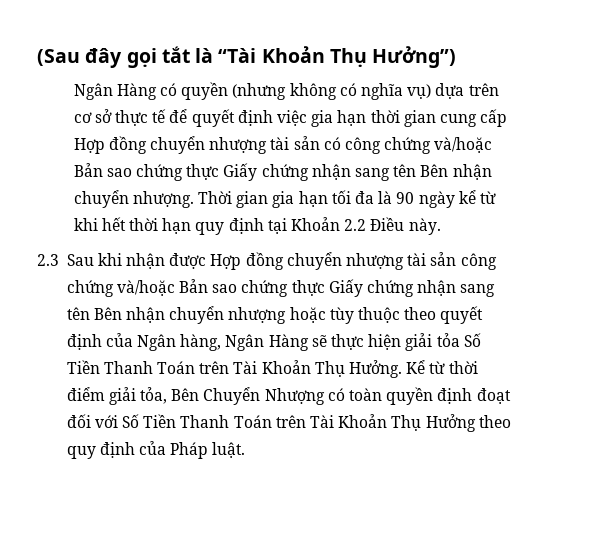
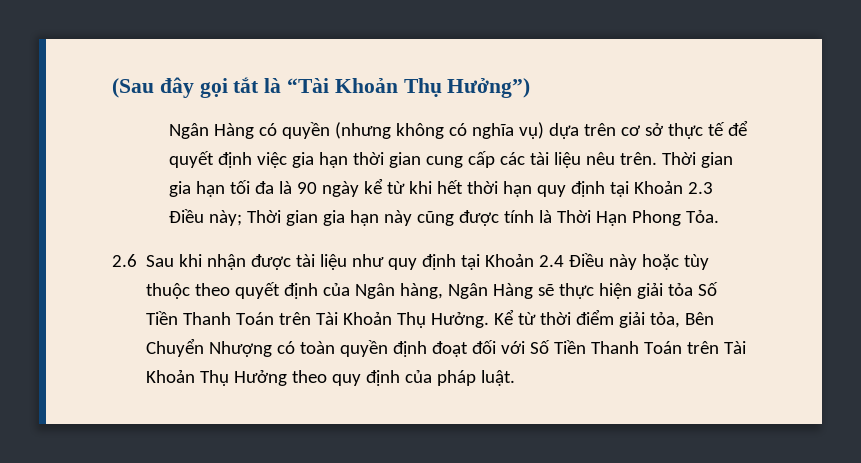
- Ngân Hàng có quyền (nhưng không có nghĩa vụ) dựa trên cơ sở thực tế để quyết định việc gia hạn thời gian cung cấp Hợp đồng chuyển nhượng tài sản có công chứng và/hoặc Bản sao chứng thực Giấy chứng nhận sang tên Bên nhận chuyển nhượng.
+ Ngân Hàng có quyền (nhưng không có nghĩa vụ) dựa trên cơ sở thực tế để quyết định việc gia hạn thời gian cung cấp các tài liệu nêu trên.
- Thời gian gia hạn tối đa là 90 ngày kể từ khi hết thời hạn quy định tại Khoản 2.2 Điều này.
- 2.3 Sau khi nhận được Hợp đồng chuyển nhượng tài sản công chứng và/hoặc Bản sao chứng thực Giấy chứng nhận sang tên Bên nhận chuyển nhượng hoặc tùy thuộc theo quyết định của Ngân hàng, Ngân Hàng sẽ thực hiện giải tỏa Số Tiền Thanh Toán trên Tài Khoản Thụ Hưởng.
+ Thời gian gia hạn tối đa là 90 ngày kể từ khi hết thời hạn quy định tại Khoản 2.3 Điều này; Thời gian gia hạn này cũng được tính là Thời Hạn Phong Tỏa.
+ 2.6 Sau khi nhận được tài liệu như quy định tại Khoản 2.4 Điều này hoặc tùy thuộc theo quyết định của Ngân hàng, Ngân Hàng sẽ thực hiện giải tỏa Số Tiền Thanh Toán trên Tài Khoản Thụ Hưởng.
- Kể từ thời điểm giải tỏa, Bên Chuyển Nhượng có toàn quyền định đoạt đối với Số Tiền Thanh Toán trên Tài Khoản Thụ Hưởng theo quy định của Pháp luật.
+ Kể từ thời điểm giải tỏa, Bên Chuyển Nhượng có toàn quyền định đoạt đối với Số Tiền Thanh Toán trên Tài Khoản Thụ Hưởng theo quy định của pháp luật.

